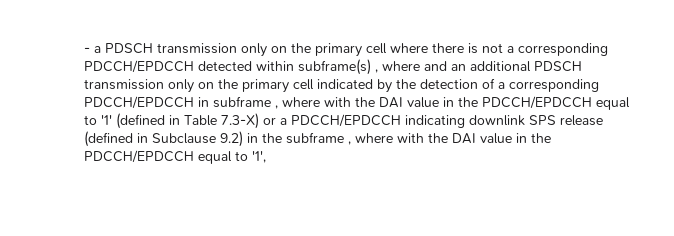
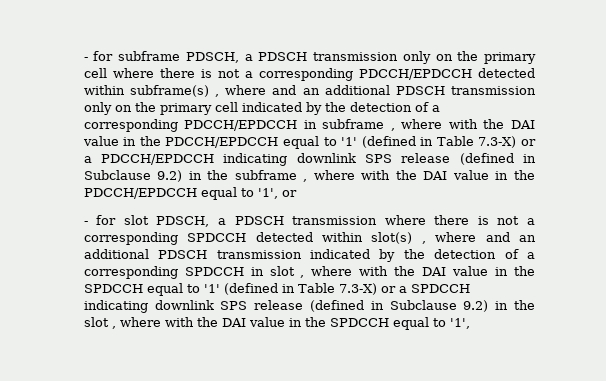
- - a PDSCH transmission only on the primary cell where there is not a corresponding PDCCH/EPDCCH detected within subframe(s) , where and an additional PDSCH transmission only on the primary cell indicated by the detection of a corresponding PDCCH/EPDCCH in subframe , where with the DAI value in the PDCCH/EPDCCH equal to '1' (defined in Table 7.3-X) or a PDCCH/EPDCCH indicating downlink SPS release (defined in Subclause 9.2) in the subframe , where with the DAI value in the PDCCH/EPDCCH equal to '1',
+ - for subframe PDSCH, a PDSCH transmission only on the primary cell where there is not a corresponding PDCCH/EPDCCH detected within subframe(s) , where and an additional PDSCH transmission only on the primary cell indicated by the detection of a corresponding PDCCH/EPDCCH in subframe , where with the DAI value in the PDCCH/EPDCCH equal to '1' (defined in Table 7.3-X) or a PDCCH/EPDCCH indicating downlink SPS release (defined in Subclause 9.2) in the subframe , where with the DAI value in the PDCCH/EPDCCH equal to '1', or
+ - for slot PDSCH, a PDSCH transmission where there is not a corresponding SPDCCH detected within slot(s) , where and an additional PDSCH transmission indicated by the detection of a corresponding SPDCCH in slot , where with the DAI value in the SPDCCH equal to '1' (defined in Table 7.3-X) or a SPDCCH indicating downlink SPS release (defined in Subclause 9.2) in the slot , where with the DAI value in the SPDCCH equal to '1',

